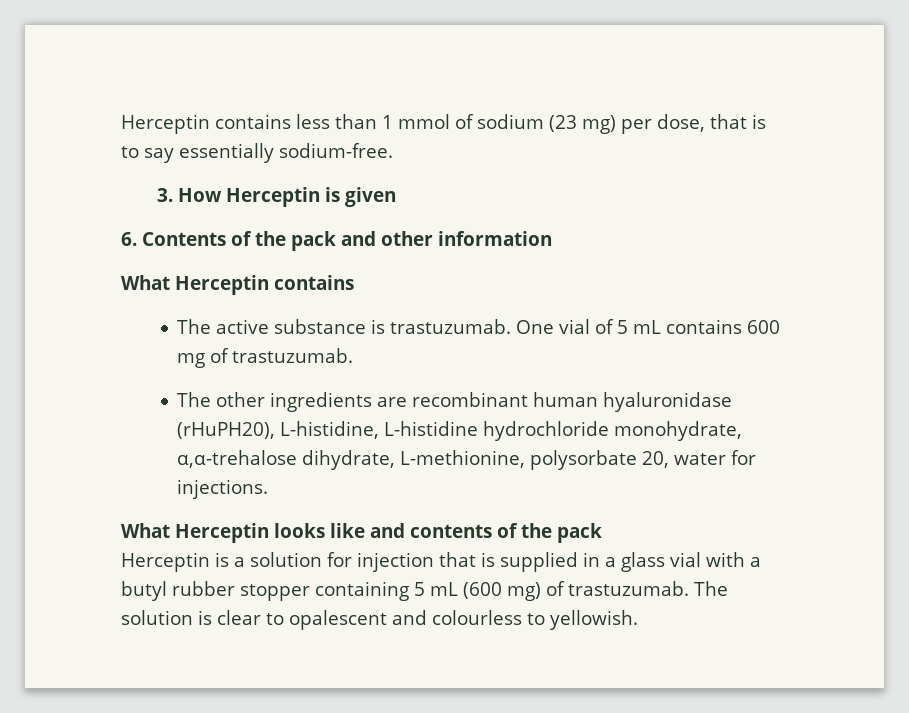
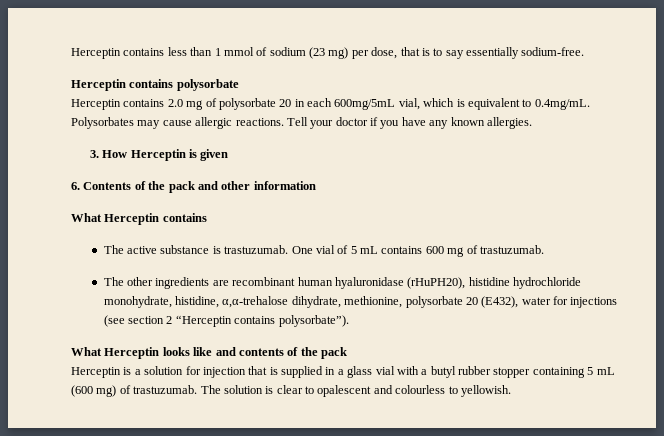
+ Herceptin contains polysorbate
+ Herceptin contains 2.0 mg of polysorbate 20 in each 600mg/5mL vial, which is equivalent to 0.4mg/mL. Polysorbates may cause allergic reactions. Tell your doctor if you have any known allergies.
- The other ingredients are recombinant human hyaluronidase (rHuPH20), L-histidine, L-histidine hydrochloride monohydrate, α,α-trehalose dihydrate, L-methionine, polysorbate 20, water for injections.
+ The other ingredients are recombinant human hyaluronidase (rHuPH20), histidine hydrochloride monohydrate, histidine, α,α-trehalose dihydrate, methionine, polysorbate 20 (E432), water for injections (see section 2 “Herceptin contains polysorbate”).

